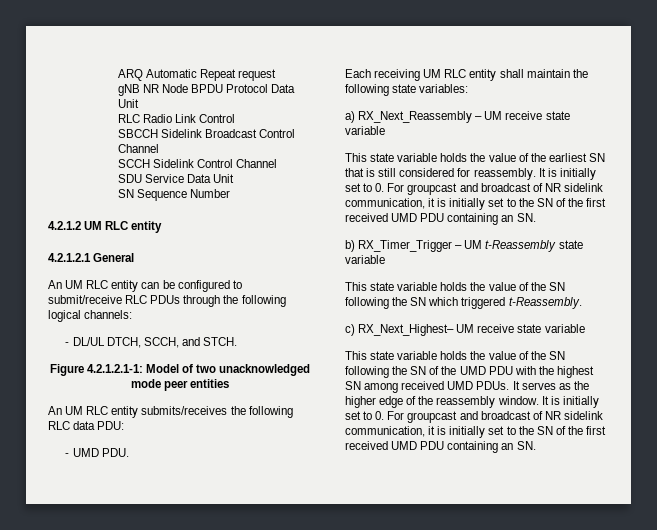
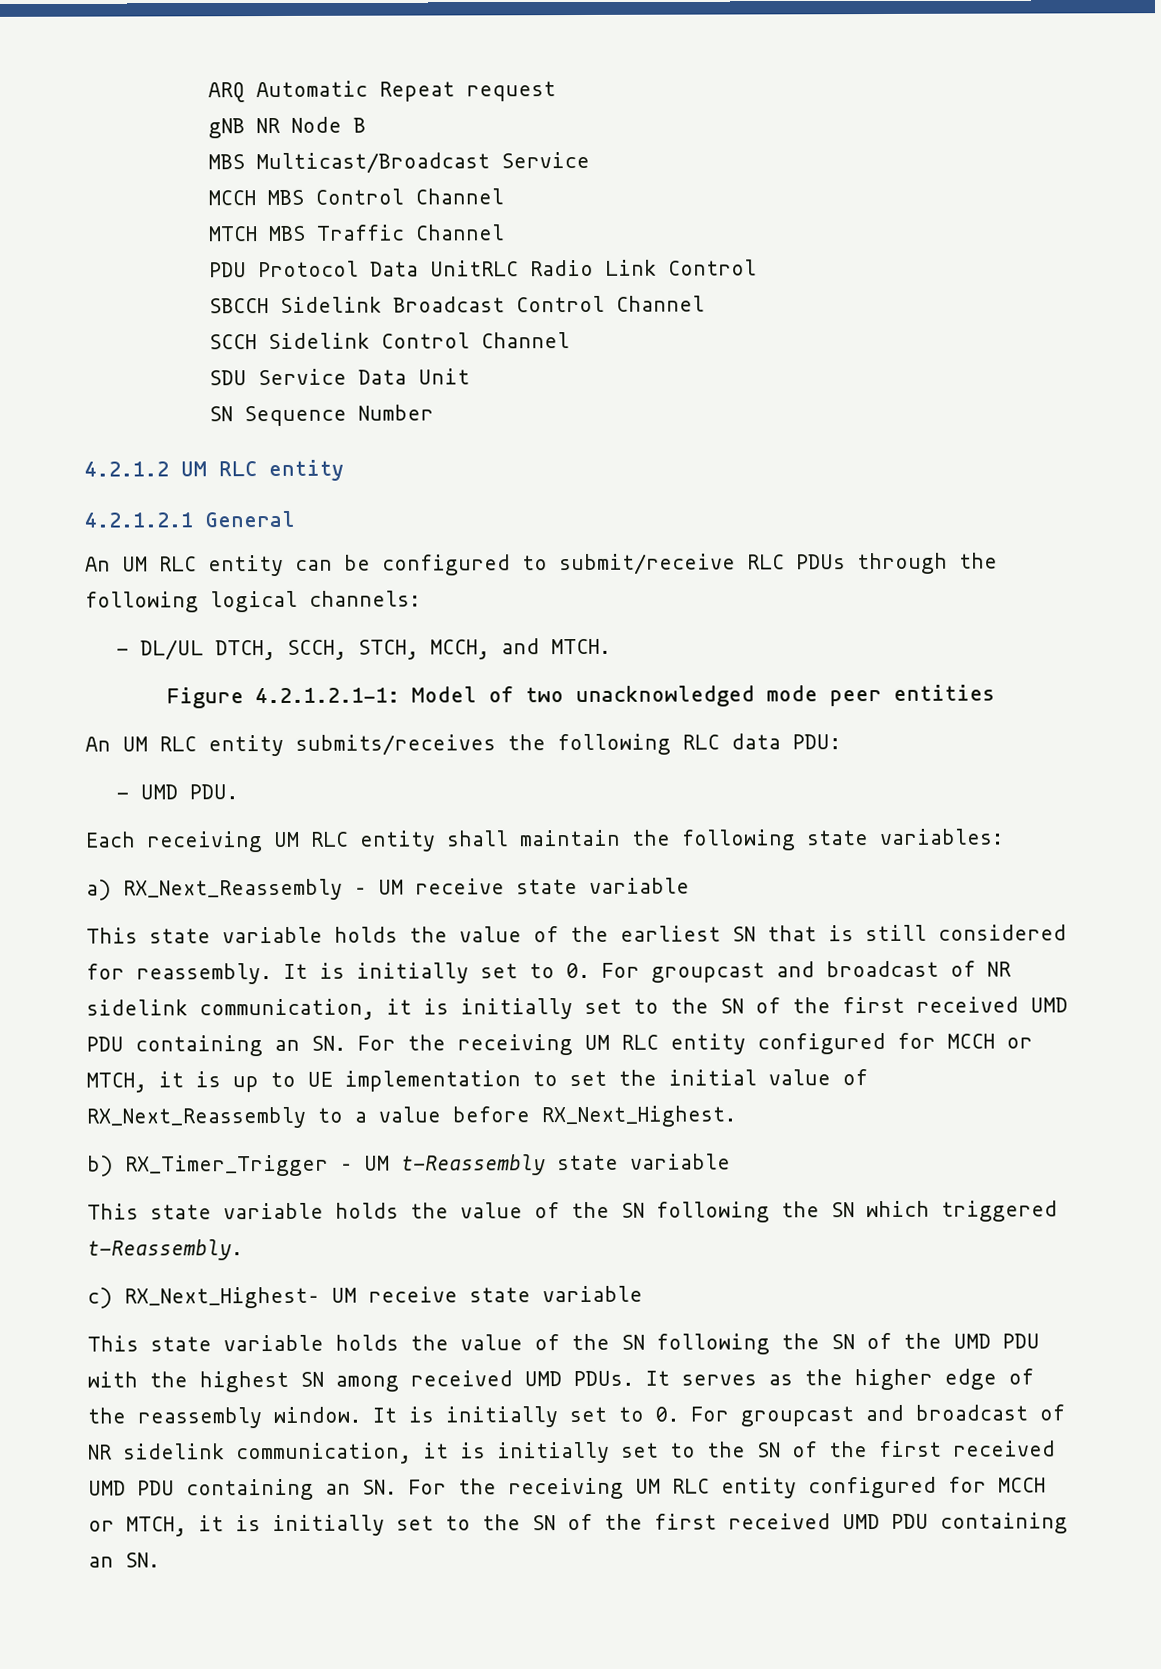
- gNB NR Node BPDU Protocol Data Unit
- RLC Radio Link Control
+ gNB NR Node B
+ MBS Multicast/Broadcast Service
+ MCCH MBS Control Channel
+ MTCH MBS Traffic Channel
+ PDU Protocol Data UnitRLC Radio Link Control
- - DL/UL DTCH, SCCH, and STCH.
+ - DL/UL DTCH, SCCH, STCH, MCCH, and MTCH.
- This state variable holds the value of the earliest SN that is still considered for reassembly. It is initially set to 0. For groupcast and broadcast of NR sidelink communication, it is initially set to the SN of the first received UMD PDU containing an SN.
+ This state variable holds the value of the earliest SN that is still considered for reassembly. It is initially set to 0. For groupcast and broadcast of NR sidelink communication, it is initially set to the SN of the first received UMD PDU containing an SN. For the receiving UM RLC entity configured for MCCH or MTCH, it is up to UE implementation to set the initial value of RX_Next_Reassembly to a value before RX_Next_Highest.
- It serves as the higher edge of the reassembly window. It is initially set to 0. For groupcast and broadcast of NR sidelink communication, it is initially set to the SN of the first received UMD PDU containing an SN.
+ It serves as the higher edge of the reassembly window. It is initially set to 0. For groupcast and broadcast of NR sidelink communication, it is initially set to the SN of the first received UMD PDU containing an SN. For the receiving UM RLC entity configured for MCCH or MTCH, it is initially set to the SN of the first received UMD PDU containing an SN.

